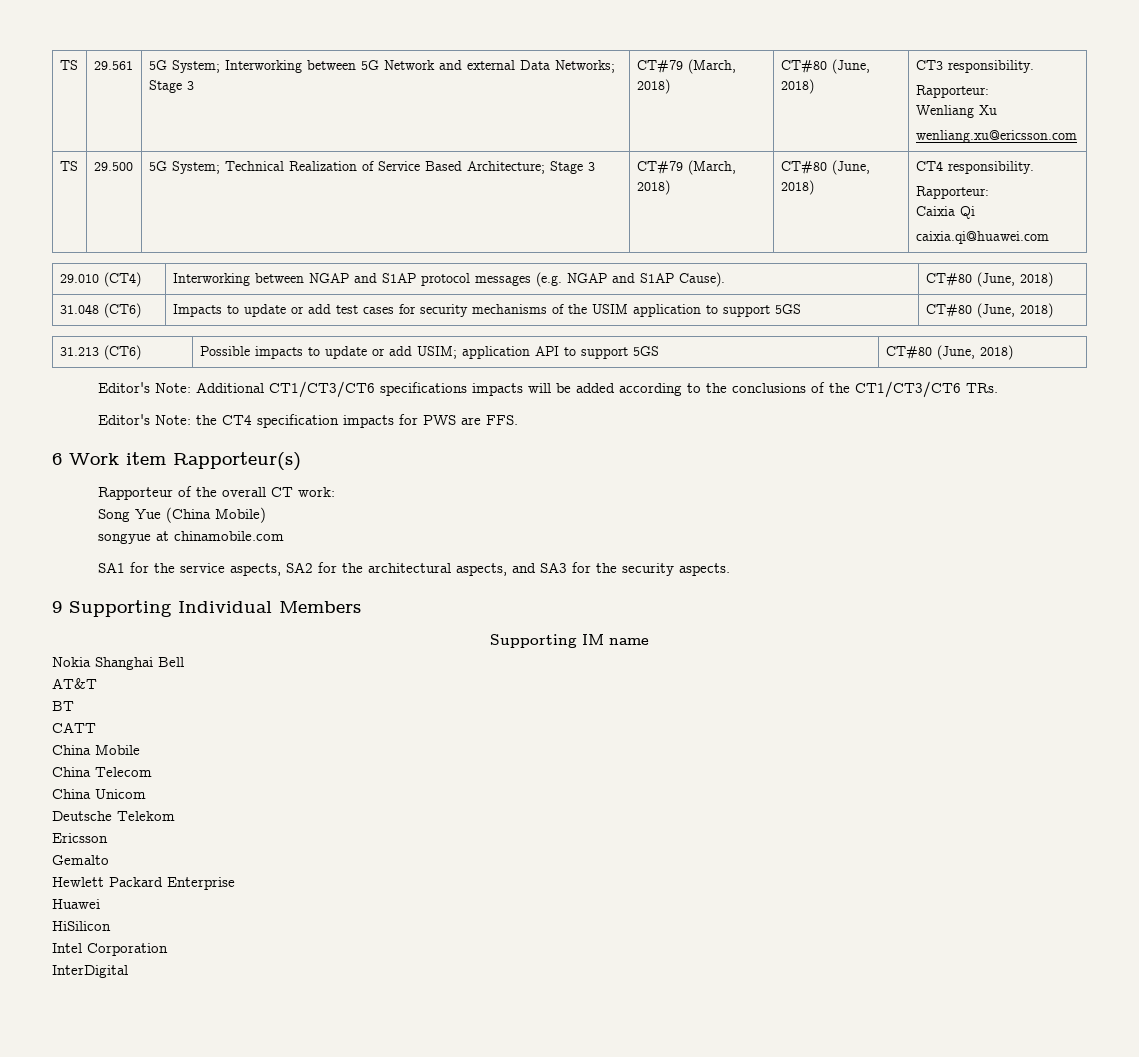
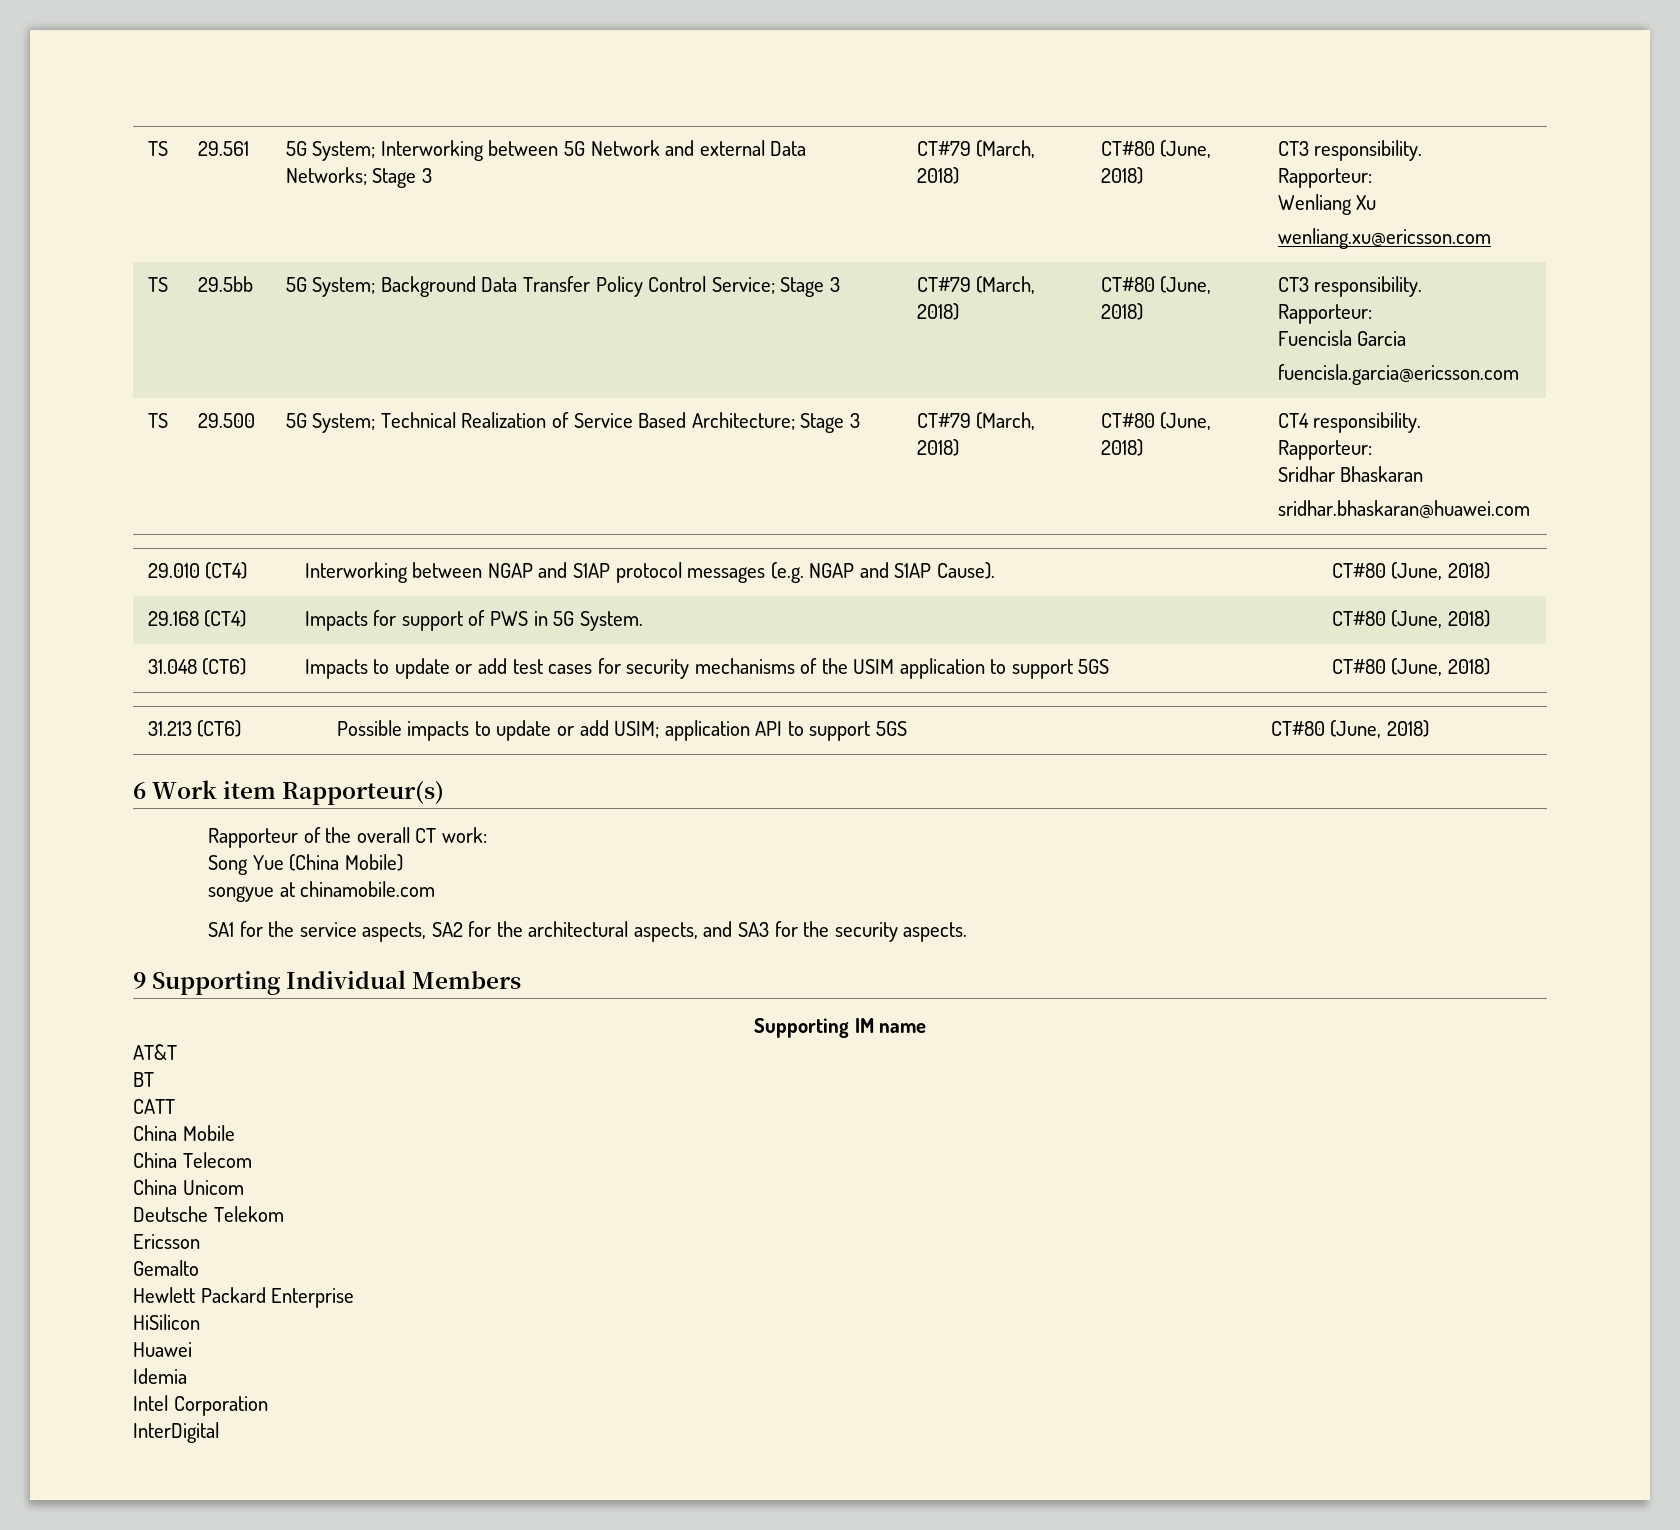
+ TS | 29.5bb | 5G System; Background Data Transfer Policy Control Service; Stage 3 | CT#79 (March, 2018) | CT#80 (June, 2018) | CT3 responsibility.
+ Rapporteur:
+ Fuencisla Garcia
+ fuencisla.garcia@ericsson.com
  TS | 29.500 | 5G System; Technical Realization of Service Based Architecture; Stage 3 | CT#79 (March, 2018) | CT#80 (June, 2018) | CT4 responsibility.
  Rapporteur:
- Caixia Qi
- caixia.qi@huawei.com
+ Sridhar Bhaskaran
+ sridhar.bhaskaran@huawei.com
+ 29.168 (CT4) | Impacts for support of PWS in 5G System. | CT#80 (June, 2018)
- Editor's Note: Additional CT1/CT3/CT6 specifications impacts will be added according to the conclusions of the CT1/CT3/CT6 TRs.
- Editor's Note: the CT4 specification impacts for PWS are FFS.
- Nokia Shanghai Bell
+ HiSilicon
- HiSilicon
+ Idemia

